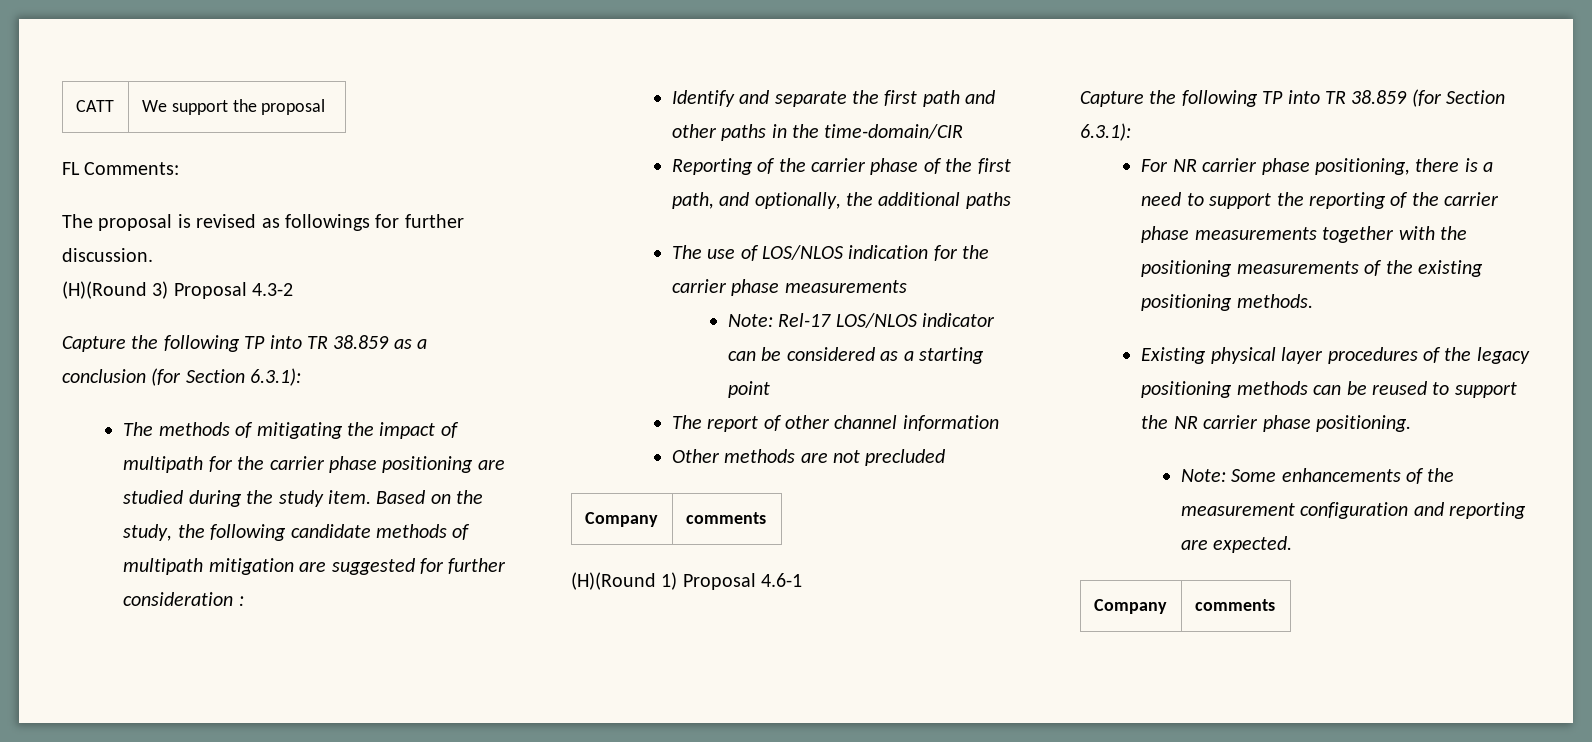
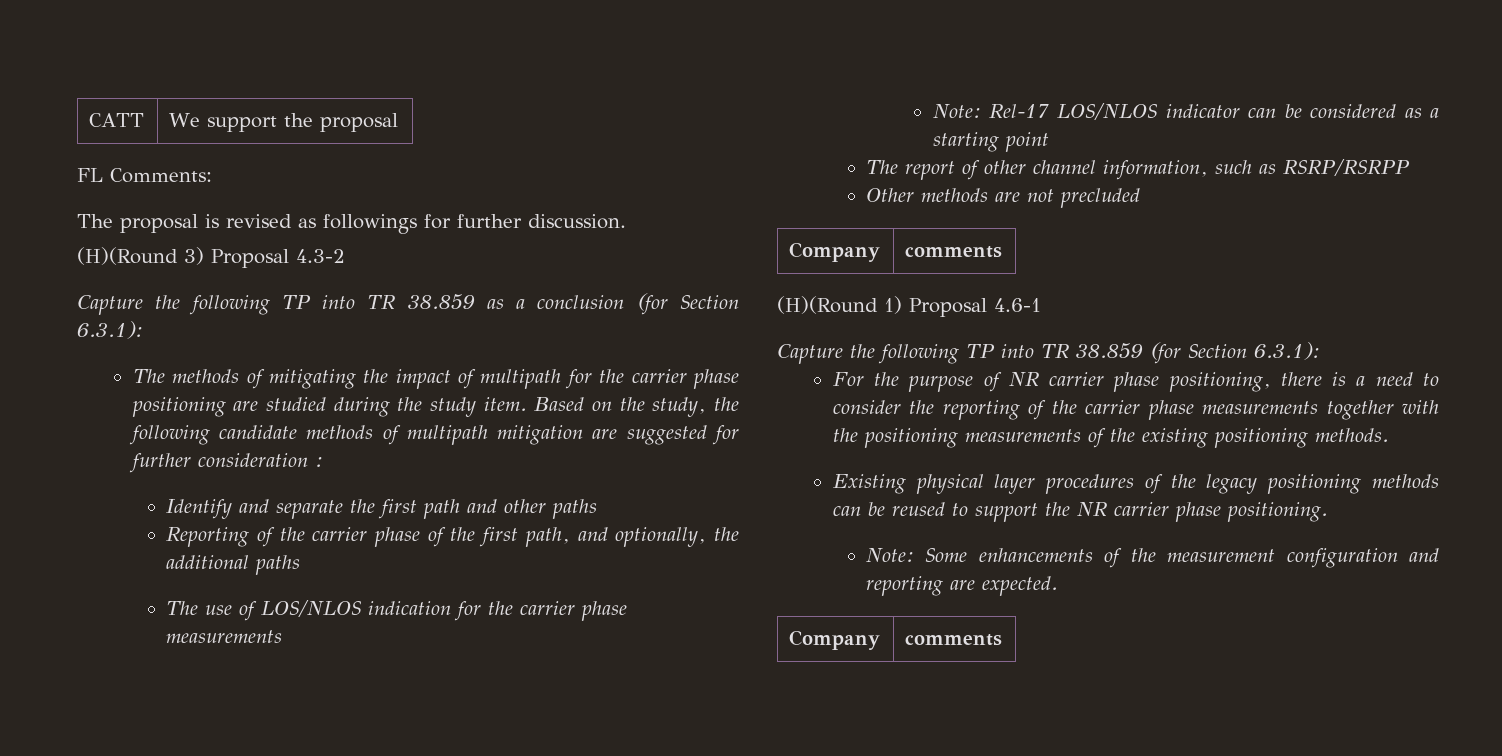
- Identify and separate the first path and other paths in the time-domain/CIR
+ Identify and separate the first path and other paths
- The report of other channel information
+ The report of other channel information, such as RSRP/RSRPP
- For NR carrier phase positioning, there is a need to support the reporting of the carrier phase measurements together with the positioning measurements of the existing positioning methods.
+ For the purpose of NR carrier phase positioning, there is a need to consider the reporting of the carrier phase measurements together with the positioning measurements of the existing positioning methods.

